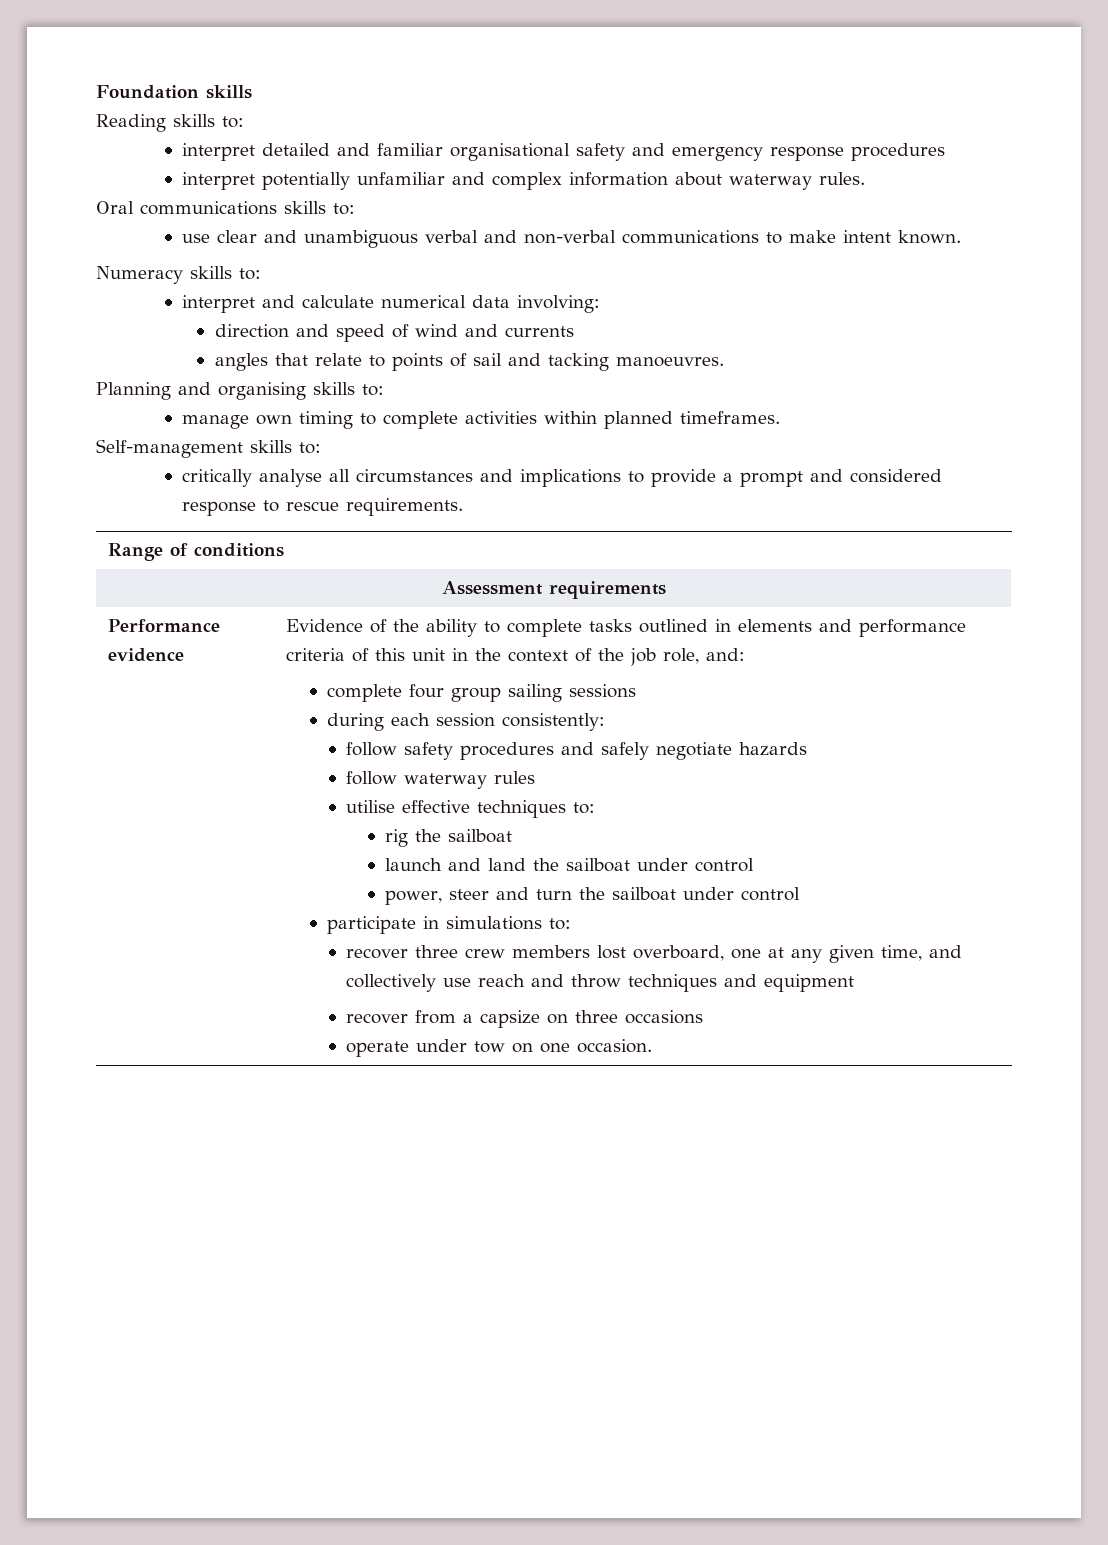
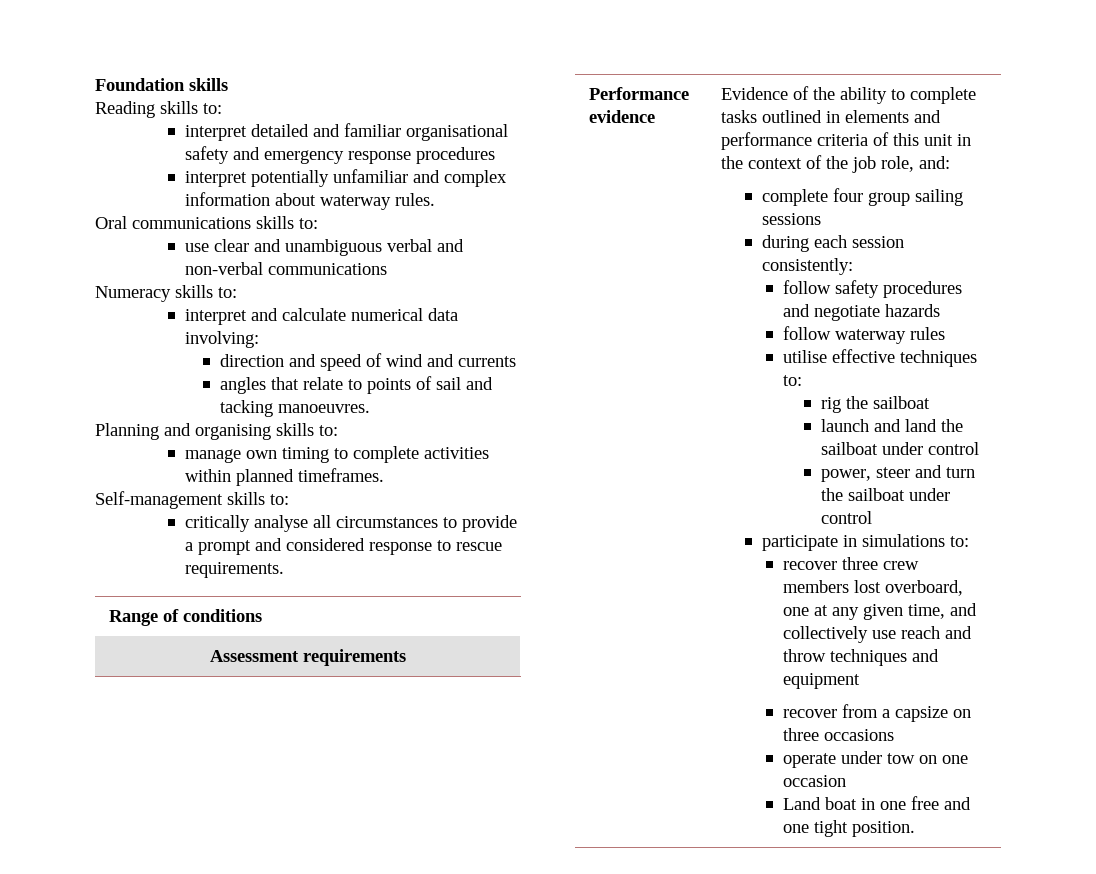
- use clear and unambiguous verbal and non-verbal communications to make intent known.
+ use clear and unambiguous verbal and non-verbal communications
- critically analyse all circumstances and implications to provide a prompt and considered response to rescue requirements.
+ critically analyse all circumstances to provide a prompt and considered response to rescue requirements.
- follow safety procedures and safely negotiate hazards
+ follow safety procedures and negotiate hazards
- operate under tow on one occasion.
+ operate under tow on one occasion
+ Land boat in one free and one tight position.

